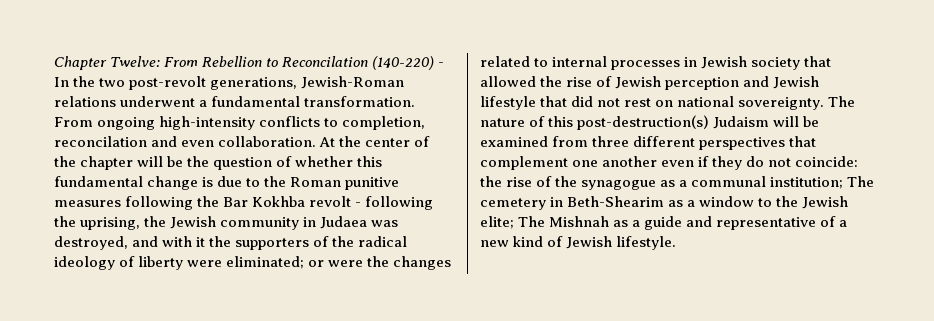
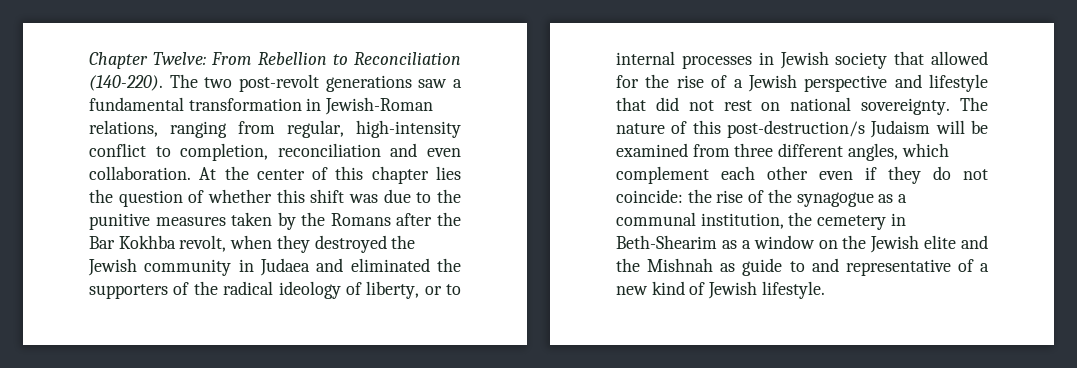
- Chapter Twelve: From Rebellion to Reconcilation (140-220) - In the two post-revolt generations, Jewish-Roman relations underwent a fundamental transformation. From ongoing high-intensity conflicts to completion, reconcilation and even collaboration.
+ Chapter Twelve: From Rebellion to Reconciliation (140-220). The two post-revolt generations saw a fundamental transformation in Jewish-Roman relations, ranging from regular, high-intensity conflict to completion, reconciliation and even collaboration.
- At the center of the chapter will be the question of whether this fundamental change is due to the Roman punitive measures following the Bar Kokhba revolt - following the uprising, the Jewish community in Judaea was destroyed, and with it the supporters of the radical ideology of liberty were eliminated; or were the changes related to internal processes in Jewish society that allowed the rise of Jewish perception and Jewish lifestyle that did not rest on national sovereignty.
+ At the center of this chapter lies the question of whether this shift was due to the punitive measures taken by the Romans after the Bar Kokhba revolt, when they destroyed the Jewish community in Judaea and eliminated the supporters of the radical ideology of liberty, or to internal processes in Jewish society that allowed for the rise of a Jewish perspective and lifestyle that did not rest on national sovereignty.
- The nature of this post-destruction(s) Judaism will be examined from three different perspectives that complement one another even if they do not coincide: the rise of the synagogue as a communal institution; The cemetery in Beth-Shearim as a window to the Jewish elite; The Mishnah as a guide and representative of a new kind of Jewish lifestyle.
+ The nature of this post-destruction/s Judaism will be examined from three different angles, which complement each other even if they do not coincide: the rise of the synagogue as a communal institution, the cemetery in Beth-Shearim as a window on the Jewish elite and the Mishnah as guide to and representative of a new kind of Jewish lifestyle.

